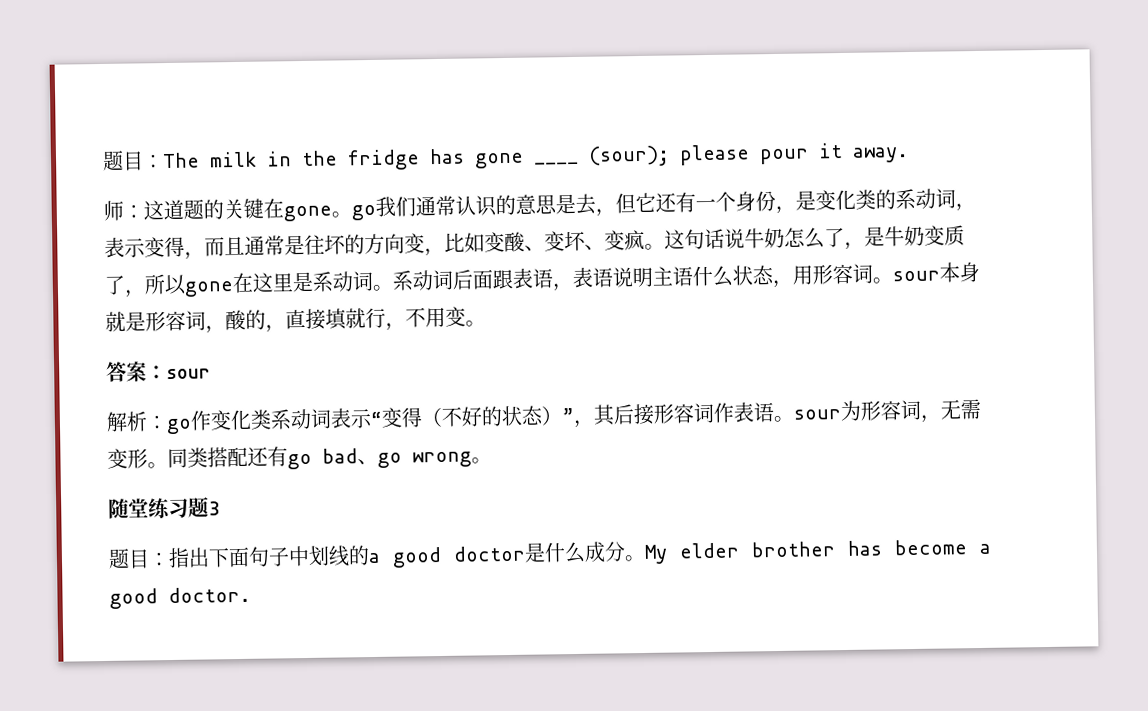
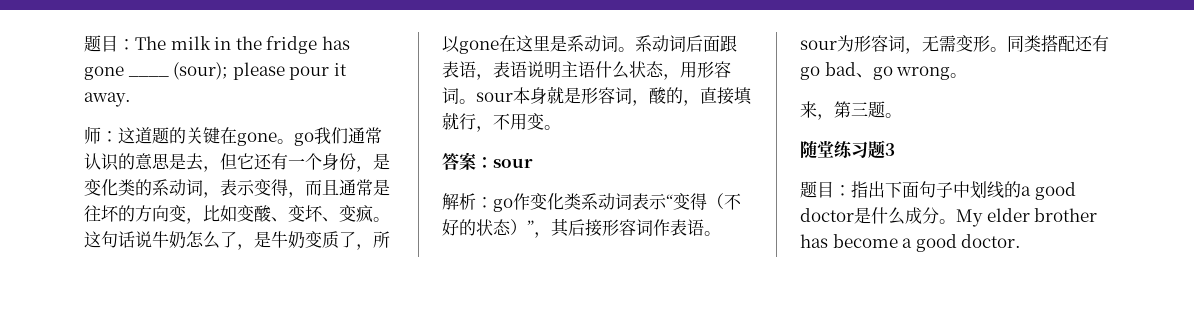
+ 来，第三题。

